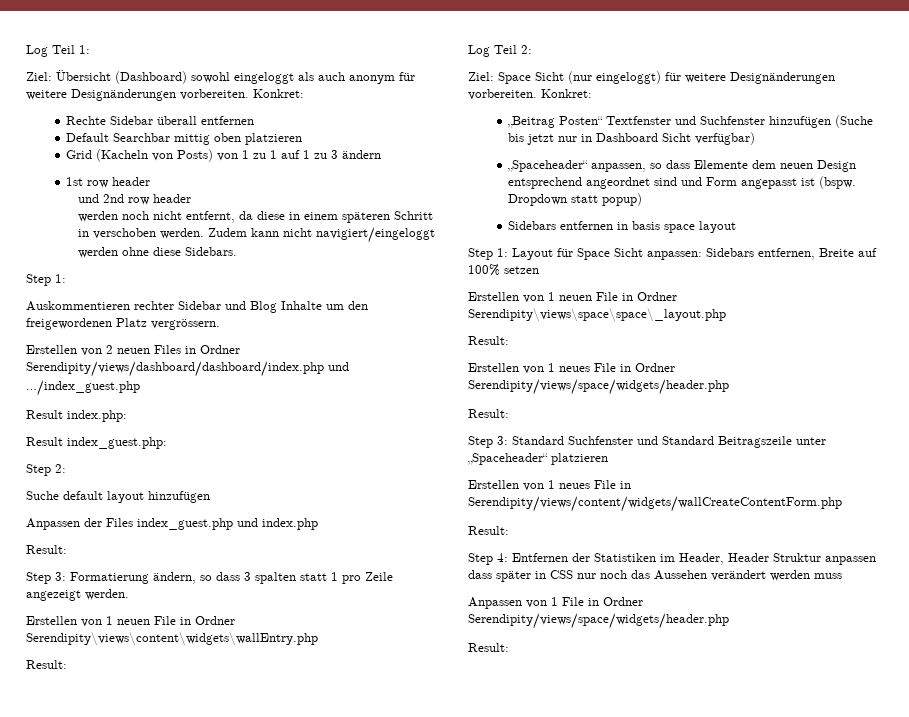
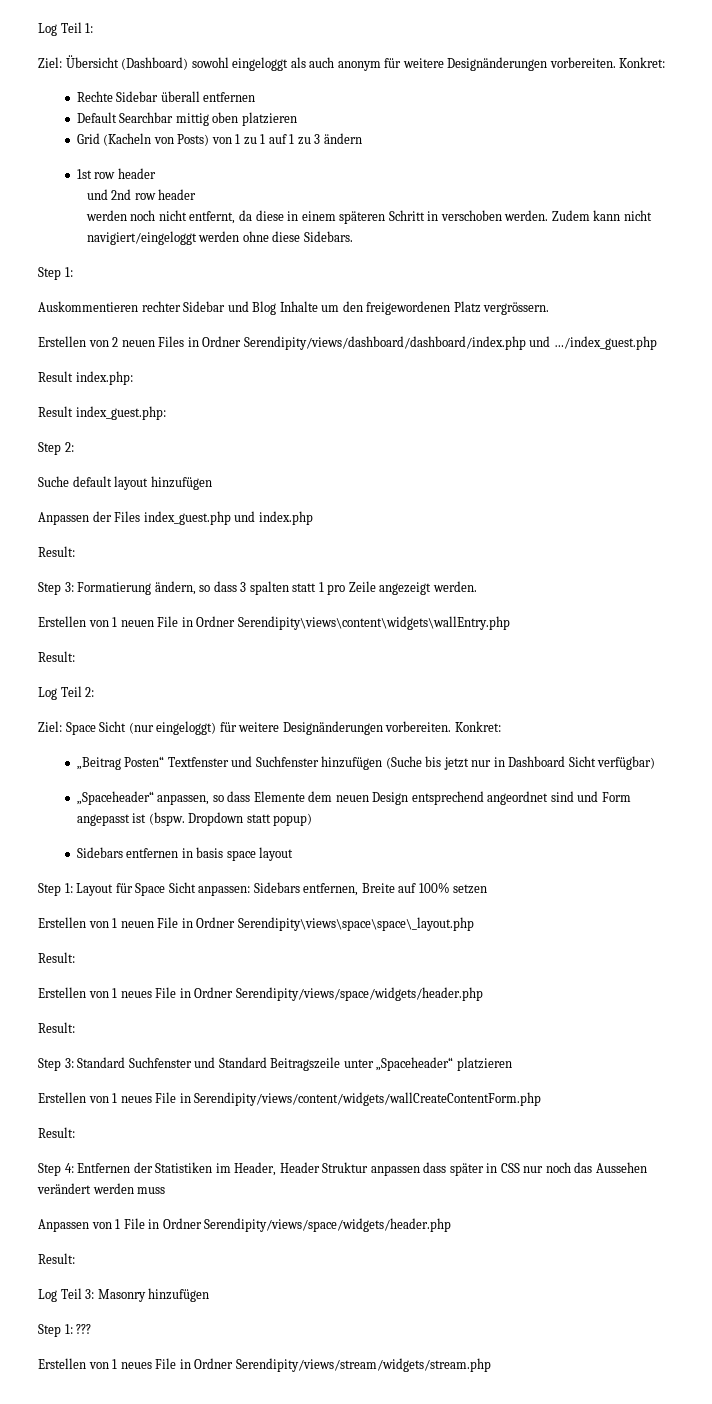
+ Log Teil 3: Masonry hinzufügen
+ Step 1: ???
+ Erstellen von 1 neues File in Ordner Serendipity/views/stream/widgets/stream.php

